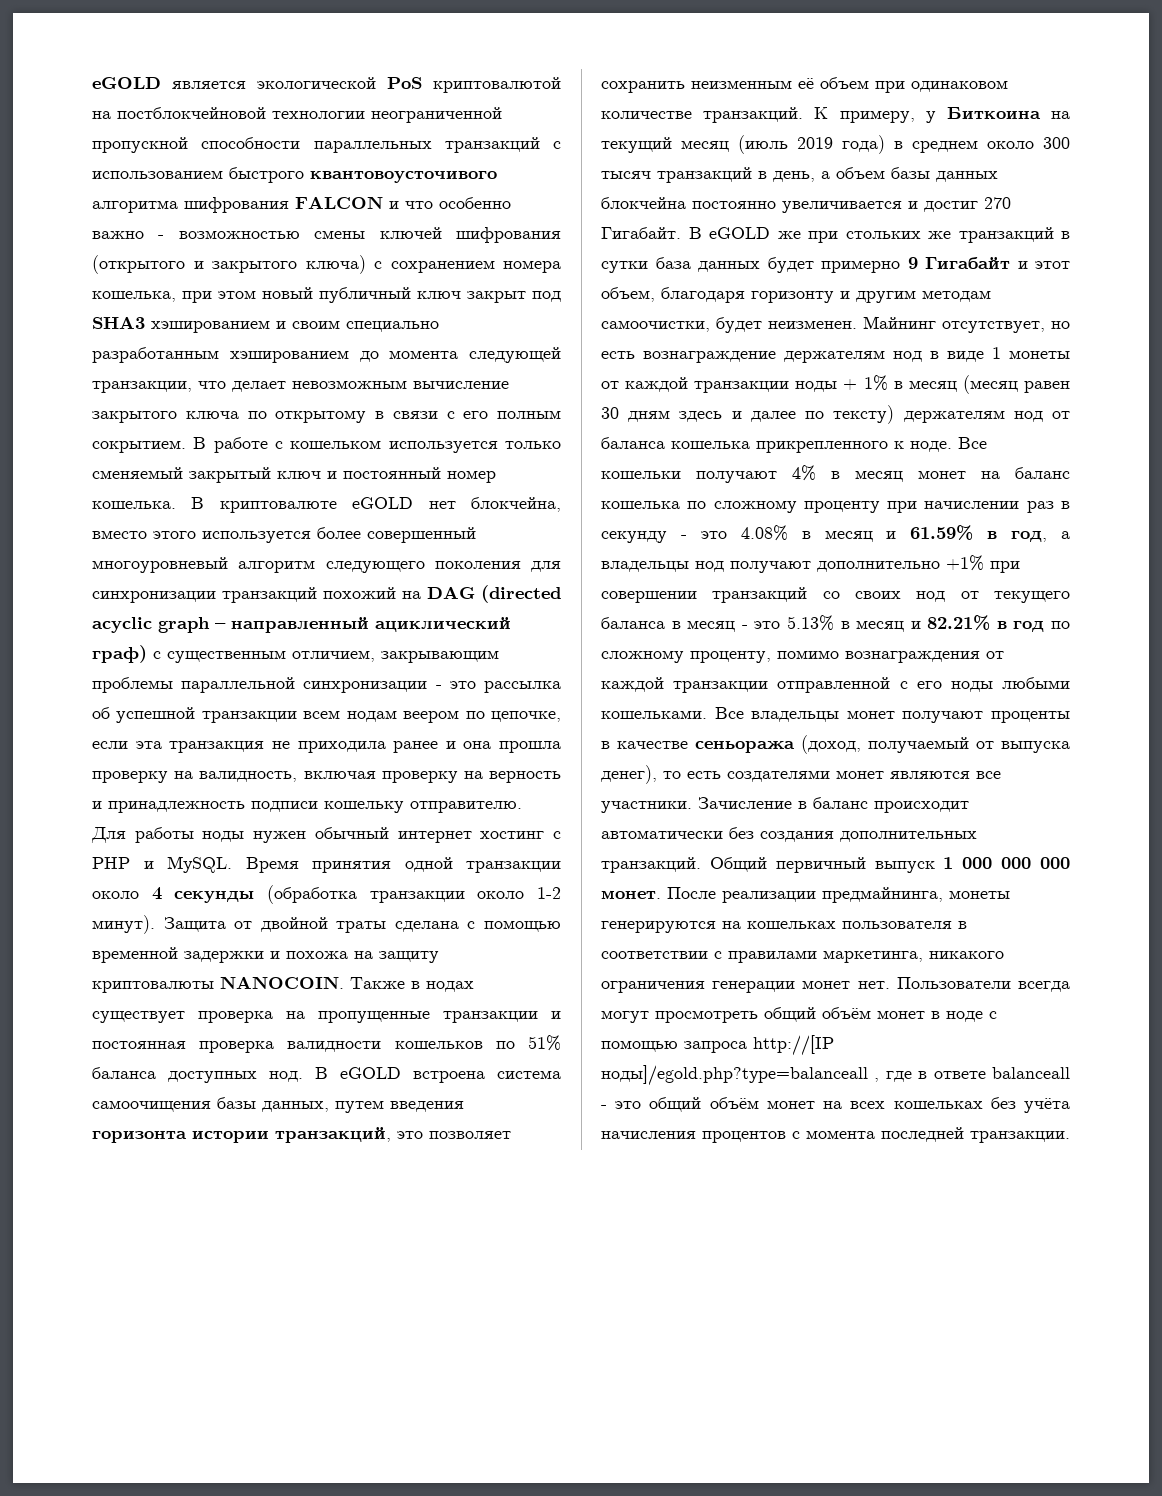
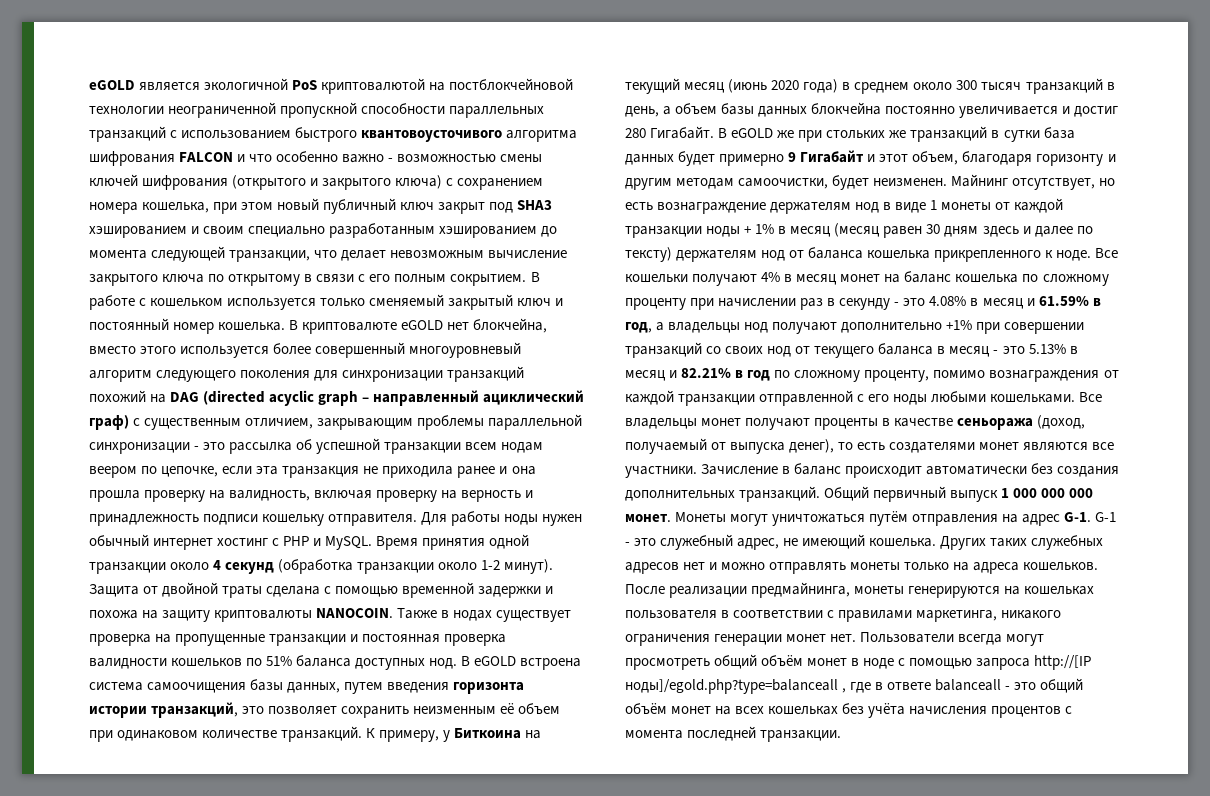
- eGOLD является экологической PoS криптовалютой на постблокчейновой технологии неограниченной пропускной способности параллельных транзакций с использованием быстрого квантовоусточивого алгоритма шифрования FALCON и что особенно важно - возможностью смены ключей шифрования (открытого и закрытого ключа) с сохранением номера кошелька, при этом новый публичный ключ закрыт под SHA3 хэшированием и своим специально разработанным хэшированием до момента следующей транзакции, что делает невозможным вычисление закрытого ключа по открытому в связи с его полным сокрытием.
+ eGOLD является экологичной PoS криптовалютой на постблокчейновой технологии неограниченной пропускной способности параллельных транзакций с использованием быстрого квантовоусточивого алгоритма шифрования FALCON и что особенно важно - возможностью смены ключей шифрования (открытого и закрытого ключа) с сохранением номера кошелька, при этом новый публичный ключ закрыт под SHA3 хэшированием и своим специально разработанным хэшированием до момента следующей транзакции, что делает невозможным вычисление закрытого ключа по открытому в связи с его полным сокрытием.
- В криптовалюте eGOLD нет блокчейна, вместо этого используется более совершенный многоуровневый алгоритм следующего поколения для синхронизации транзакций похожий на DAG (directed acyclic graph – направленный ациклический граф) с существенным отличием, закрывающим проблемы параллельной синхронизации - это рассылка об успешной транзакции всем нодам веером по цепочке, если эта транзакция не приходила ранее и она прошла проверку на валидность, включая проверку на верность и принадлежность подписи кошельку отправителю.
+ В криптовалюте eGOLD нет блокчейна, вместо этого используется более совершенный многоуровневый алгоритм следующего поколения для синхронизации транзакций похожий на DAG (directed acyclic graph – направленный ациклический граф) с существенным отличием, закрывающим проблемы параллельной синхронизации - это рассылка об успешной транзакции всем нодам веером по цепочке, если эта транзакция не приходила ранее и она прошла проверку на валидность, включая проверку на верность и принадлежность подписи кошельку отправителя.
- Время принятия одной транзакции около 4 секунды (обработка транзакции около 1-2 минут).
+ Время принятия одной транзакции около 4 секунд (обработка транзакции около 1-2 минут).
- К примеру, у Биткоина на текущий месяц (июль 2019 года) в среднем около 300 тысяч транзакций в день, а объем базы данных блокчейна постоянно увеличивается и достиг 270 Гигабайт.
+ К примеру, у Биткоина на текущий месяц (июнь 2020 года) в среднем около 300 тысяч транзакций в день, а объем базы данных блокчейна постоянно увеличивается и достиг 280 Гигабайт.
+ Монеты могут уничтожаться путём отправления на адрес G-1. G-1 - это служебный адрес, не имеющий кошелька. Других таких служебных адресов нет и можно отправлять монеты только на адреса кошельков.

